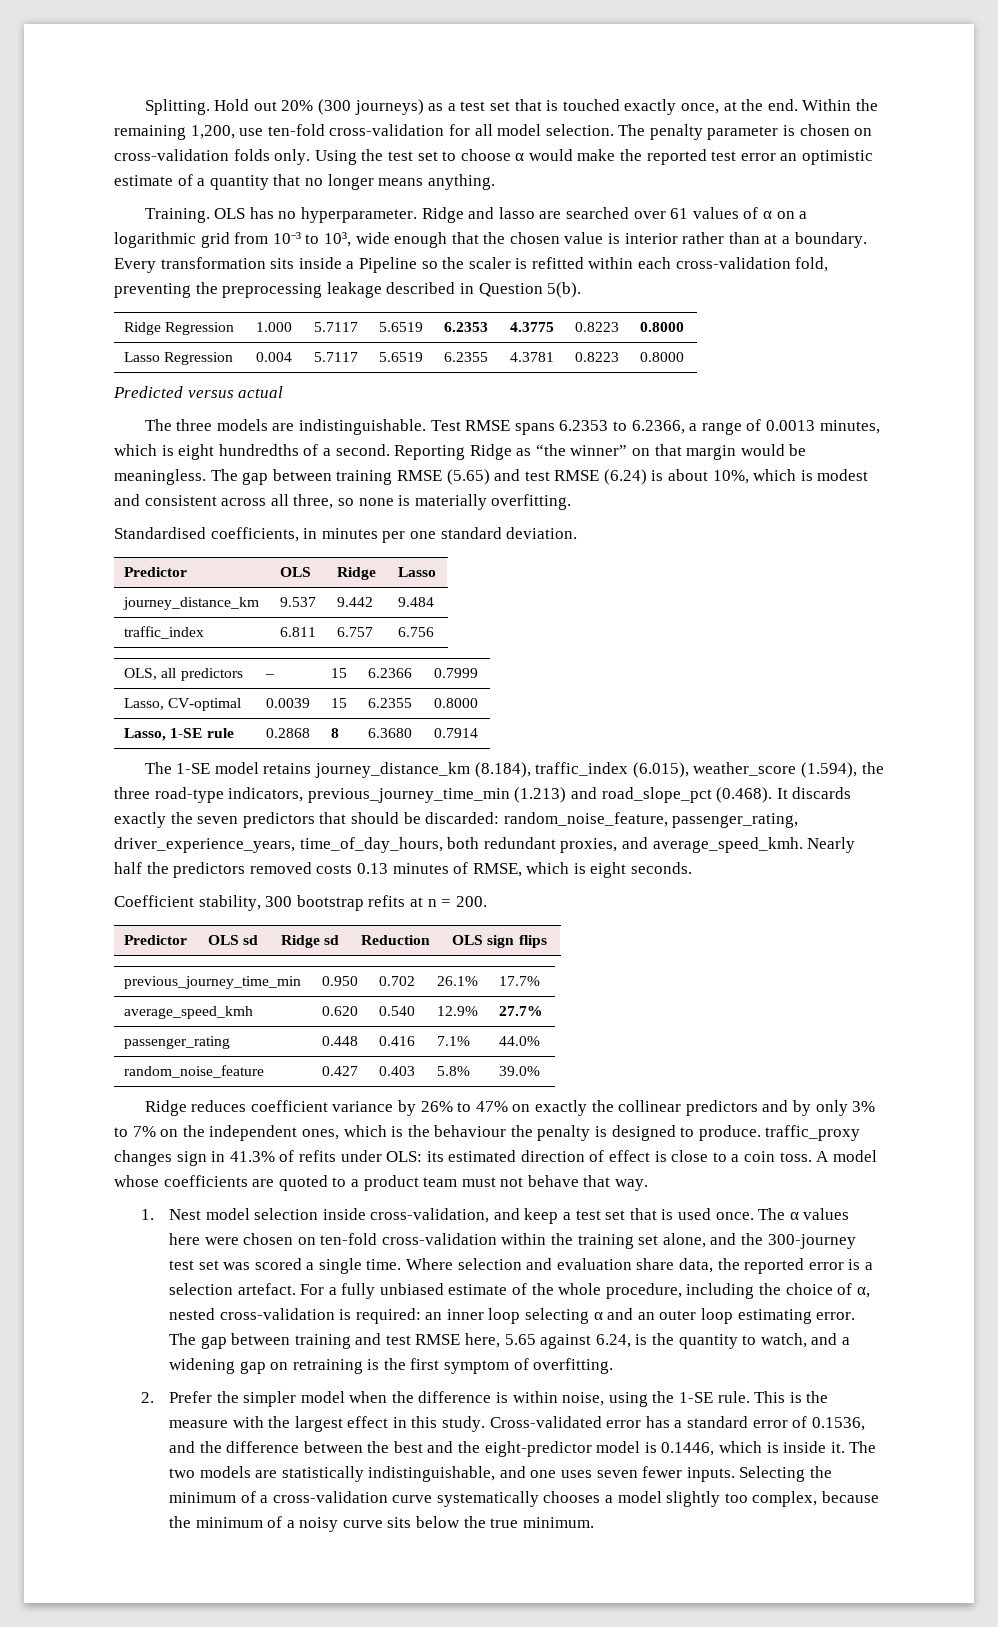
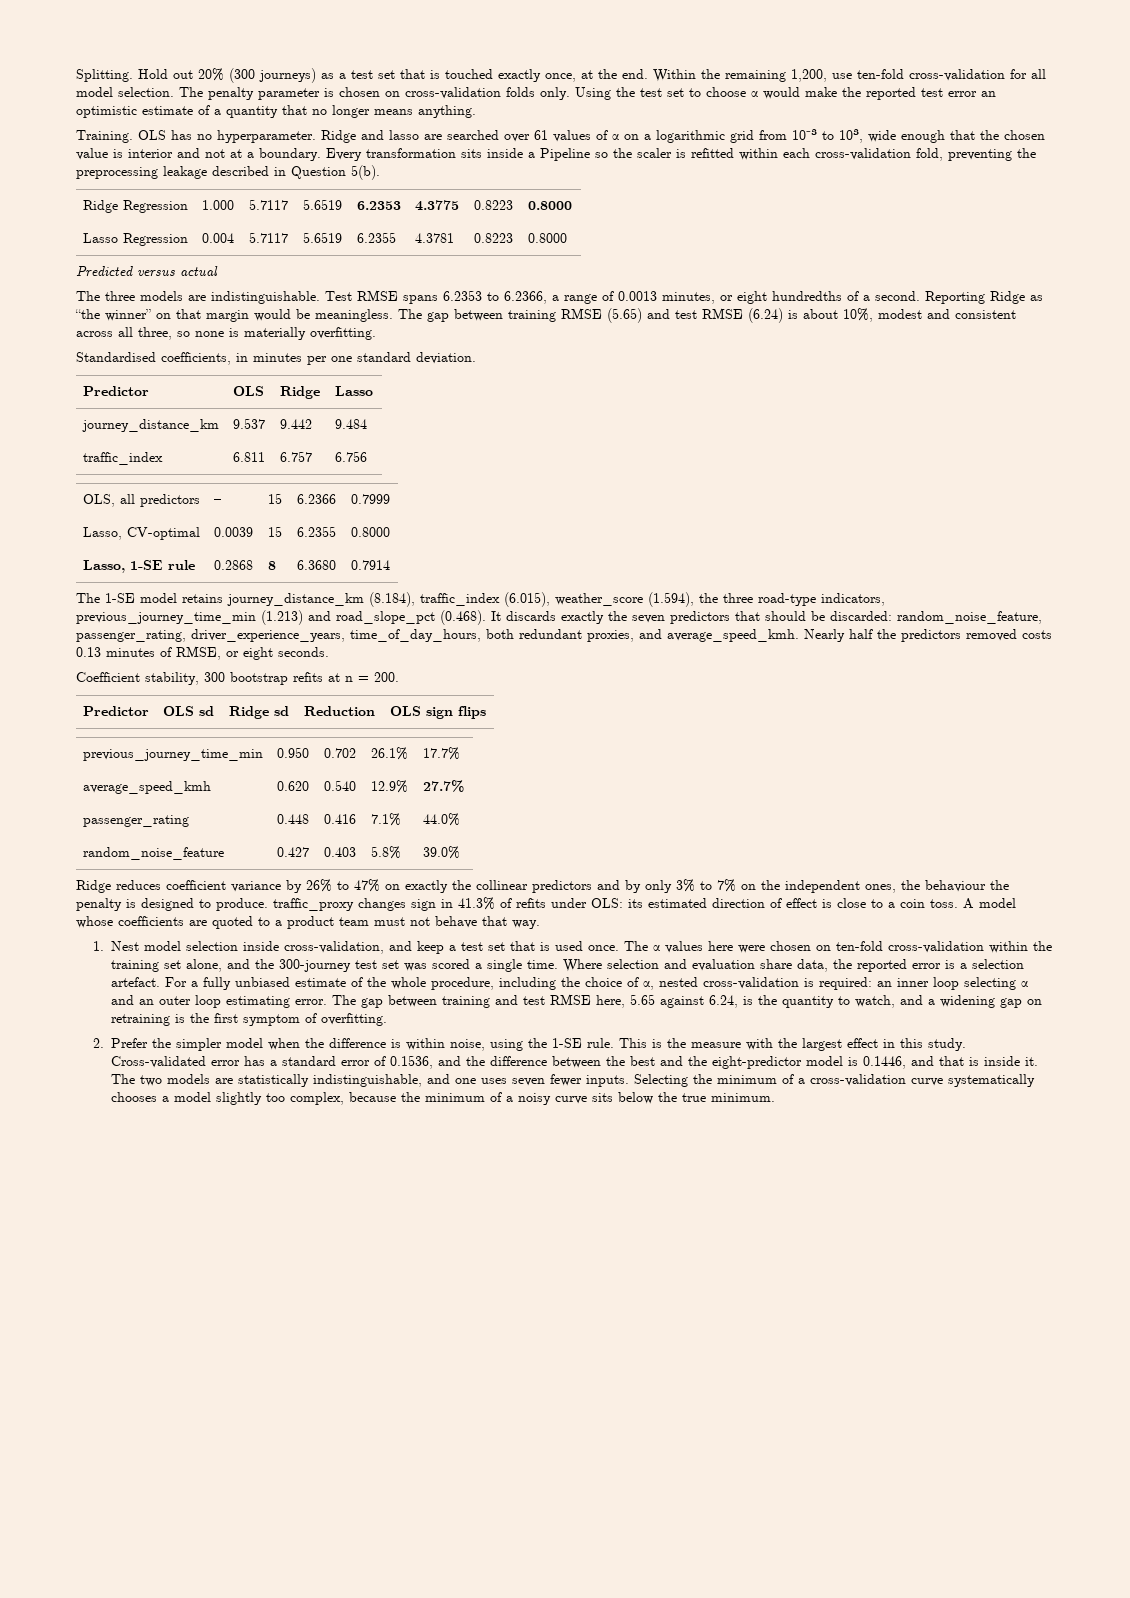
- Ridge and lasso are searched over 61 values of α on a logarithmic grid from 10⁻³ to 10³, wide enough that the chosen value is interior rather than at a boundary.
+ Ridge and lasso are searched over 61 values of α on a logarithmic grid from 10⁻³ to 10³, wide enough that the chosen value is interior and not at a boundary.
- Test RMSE spans 6.2353 to 6.2366, a range of 0.0013 minutes, which is eight hundredths of a second.
+ Test RMSE spans 6.2353 to 6.2366, a range of 0.0013 minutes, or eight hundredths of a second.
- The gap between training RMSE (5.65) and test RMSE (6.24) is about 10%, which is modest and consistent across all three, so none is materially overfitting.
+ The gap between training RMSE (5.65) and test RMSE (6.24) is about 10%, modest and consistent across all three, so none is materially overfitting.
- Nearly half the predictors removed costs 0.13 minutes of RMSE, which is eight seconds.
+ Nearly half the predictors removed costs 0.13 minutes of RMSE, or eight seconds.
- Ridge reduces coefficient variance by 26% to 47% on exactly the collinear predictors and by only 3% to 7% on the independent ones, which is the behaviour the penalty is designed to produce. traffic_proxy changes sign in 41.3% of refits under OLS: its estimated direction of effect is close to a coin toss.
+ Ridge reduces coefficient variance by 26% to 47% on exactly the collinear predictors and by only 3% to 7% on the independent ones, the behaviour the penalty is designed to produce. traffic_proxy changes sign in 41.3% of refits under OLS: its estimated direction of effect is close to a coin toss.
- Cross-validated error has a standard error of 0.1536, and the difference between the best and the eight-predictor model is 0.1446, which is inside it.
+ Cross-validated error has a standard error of 0.1536, and the difference between the best and the eight-predictor model is 0.1446, and that is inside it.

